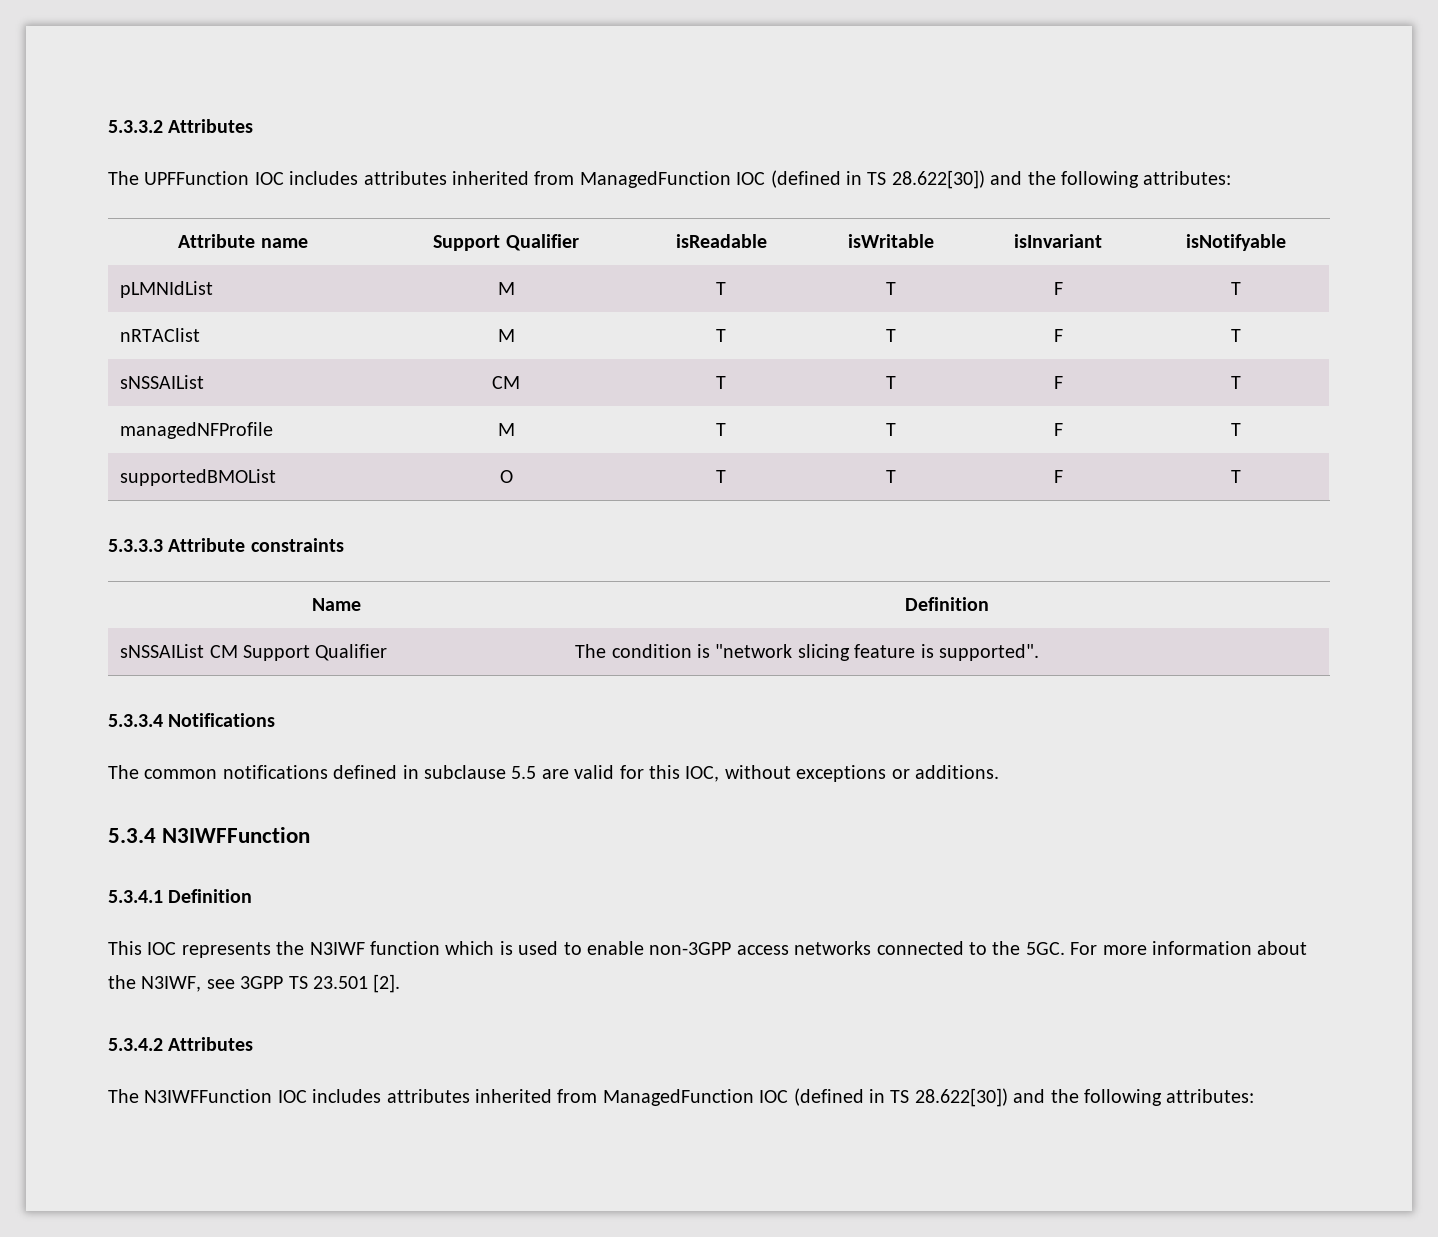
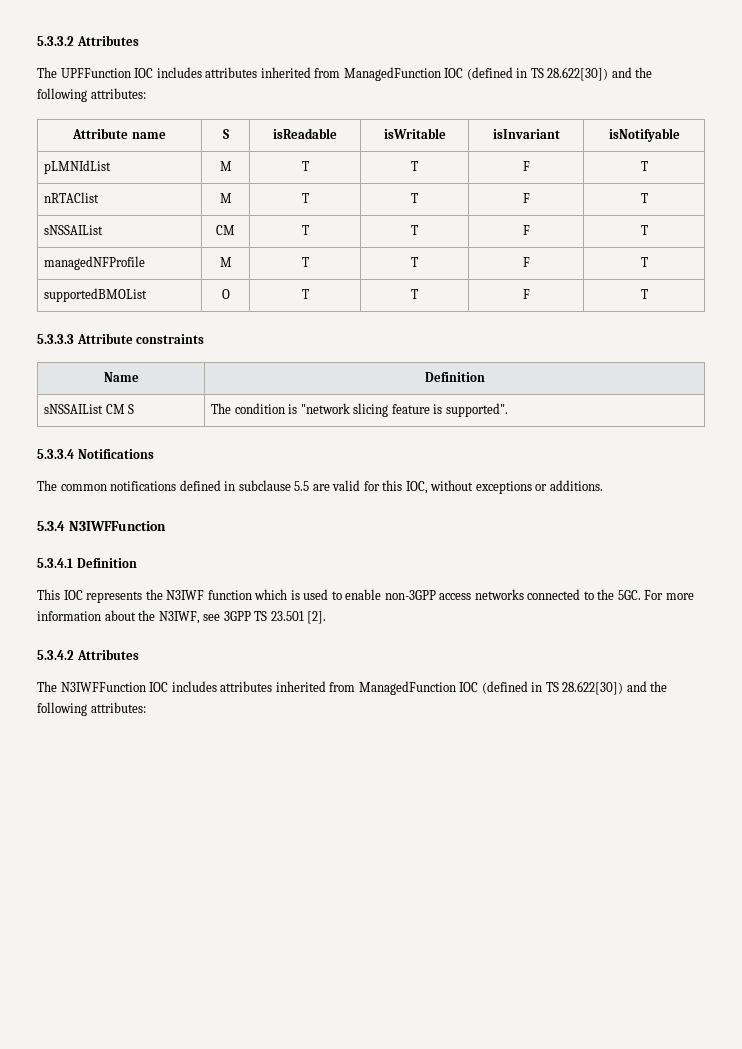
- Attribute name | Support Qualifier | isReadable | isWritable | isInvariant | isNotifyable
+ Attribute name | S | isReadable | isWritable | isInvariant | isNotifyable
- sNSSAIList CM Support Qualifier | The condition is "network slicing feature is supported".
+ sNSSAIList CM S | The condition is "network slicing feature is supported".

